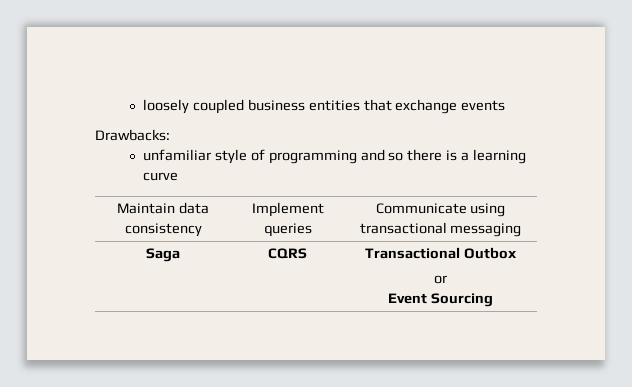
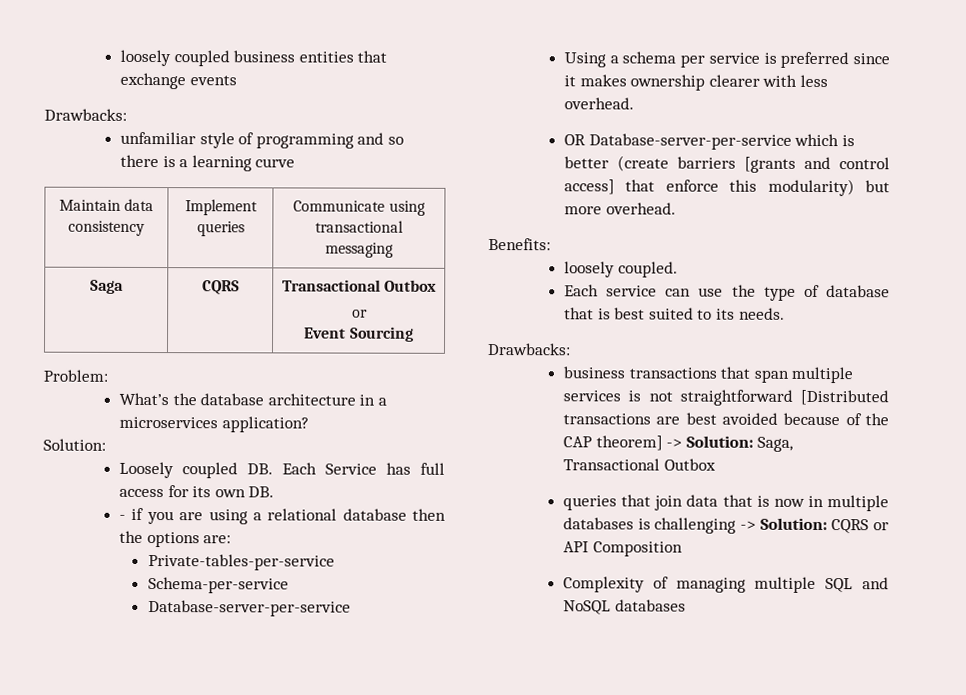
+ Problem:
+ What’s the database architecture in a microservices application?
+ Solution:
+ Loosely coupled DB. Each Service has full access for its own DB.
+ - if you are using a relational database then the options are:
+ Private-tables-per-service
+ Schema-per-service
+ Database-server-per-service
+ Using a schema per service is preferred since it makes ownership clearer with less overhead.
+ OR Database-server-per-service which is better (create barriers [grants and control access] that enforce this modularity) but more overhead.
+ Benefits:
+ loosely coupled.
+ Each service can use the type of database that is best suited to its needs.
+ Drawbacks:
+ business transactions that span multiple services is not straightforward [Distributed transactions are best avoided because of the CAP theorem] -> Solution: Saga, Transactional Outbox
+ queries that join data that is now in multiple databases is challenging -> Solution: CQRS or API Composition
+ Complexity of managing multiple SQL and NoSQL databases

